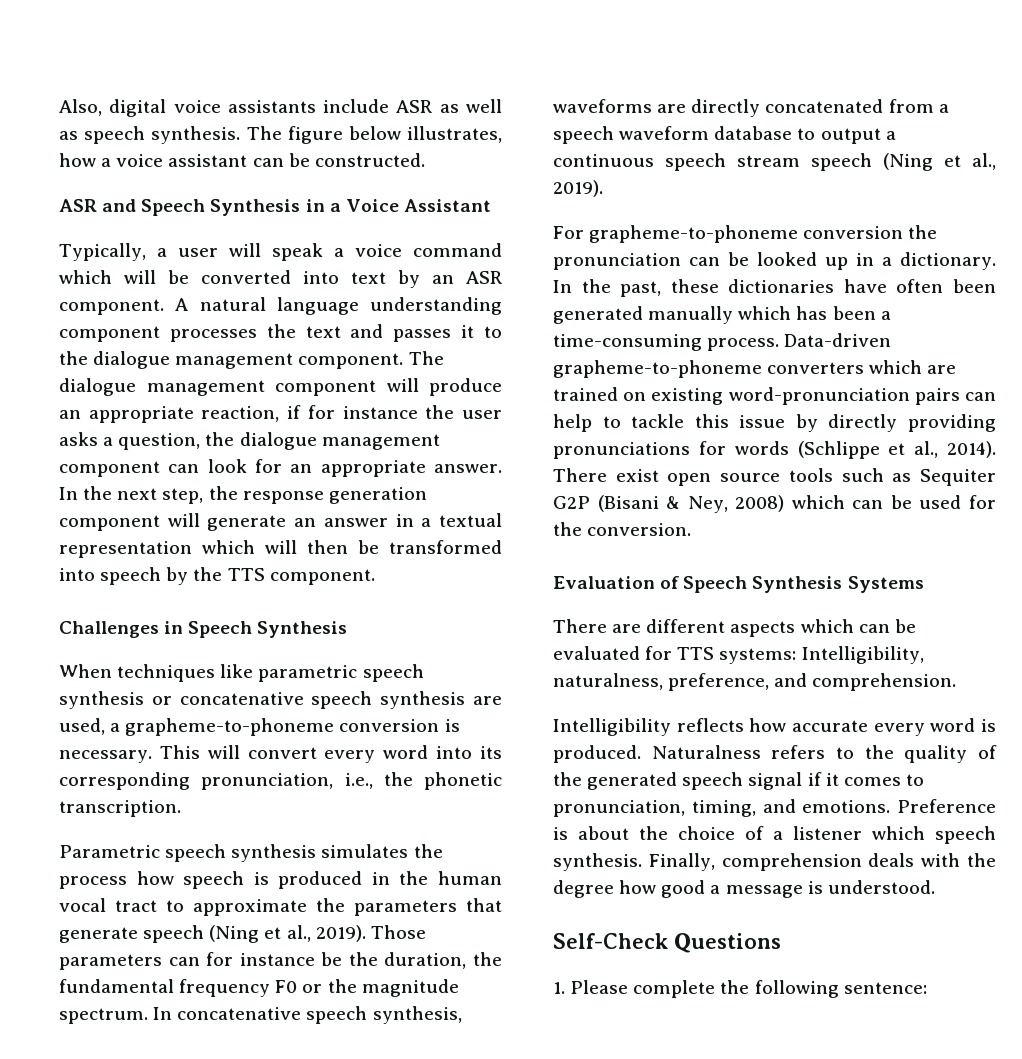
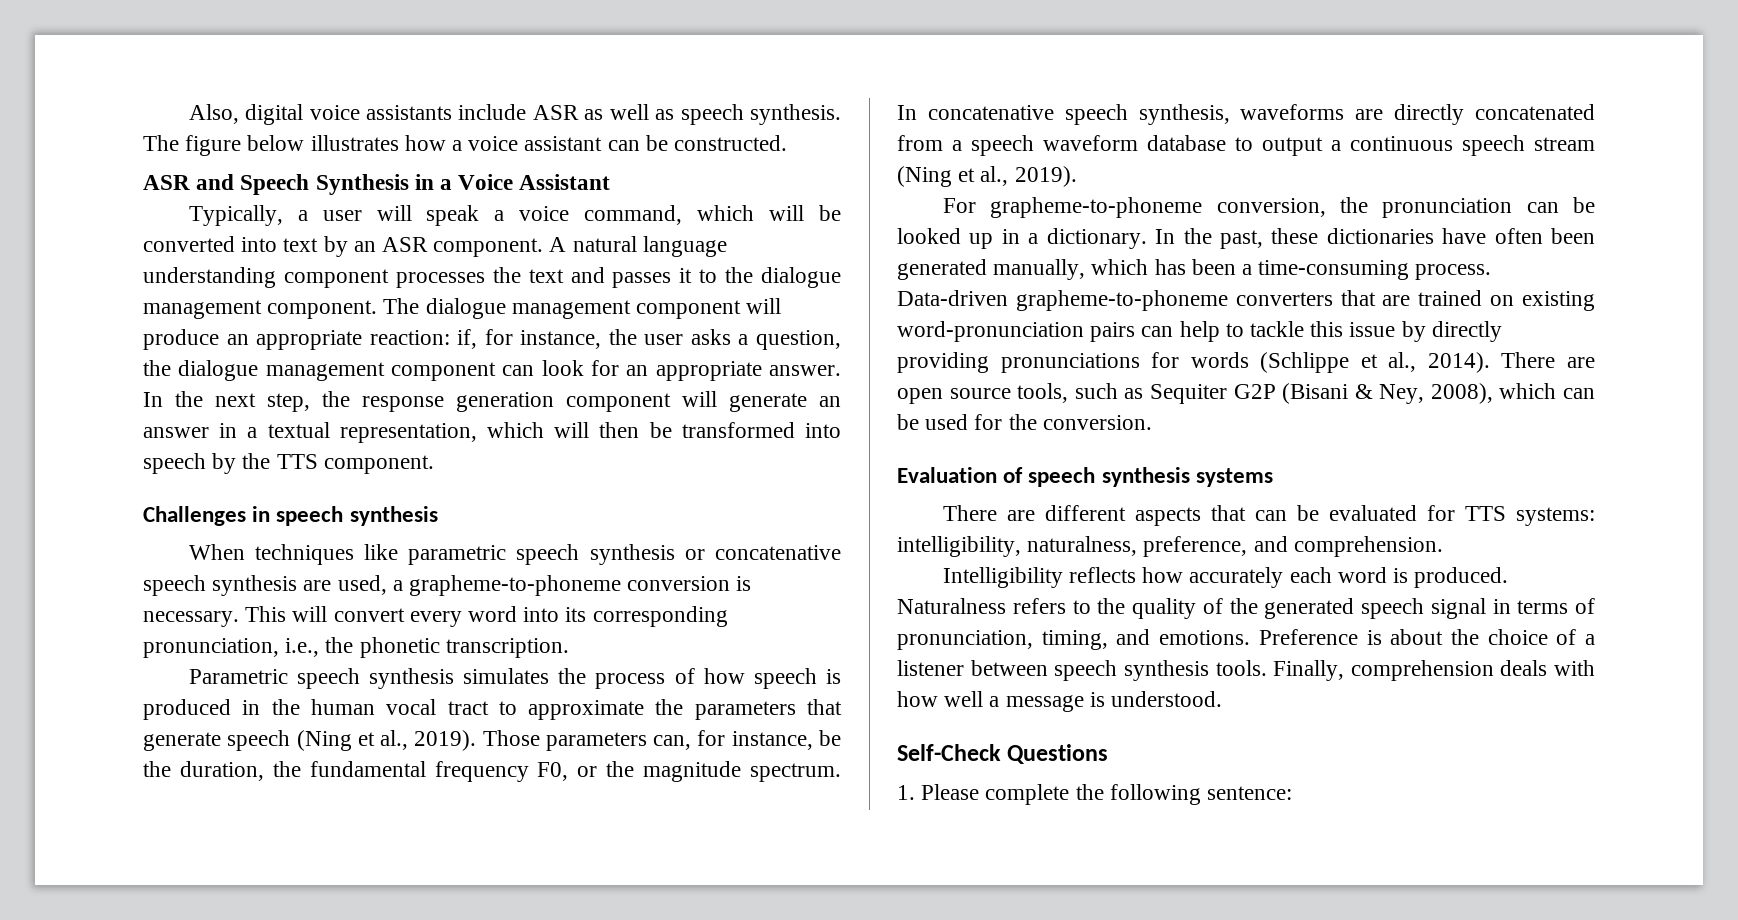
- The figure below illustrates, how a voice assistant can be constructed.
+ The figure below illustrates how a voice assistant can be constructed.
- Typically, a user will speak a voice command which will be converted into text by an ASR component.
+ Typically, a user will speak a voice command, which will be converted into text by an ASR component.
- The dialogue management component will produce an appropriate reaction, if for instance the user asks a question, the dialogue management component can look for an appropriate answer.
+ The dialogue management component will produce an appropriate reaction: if, for instance, the user asks a question, the dialogue management component can look for an appropriate answer.
- In the next step, the response generation component will generate an answer in a textual representation which will then be transformed into speech by the TTS component.
+ In the next step, the response generation component will generate an answer in a textual representation, which will then be transformed into speech by the TTS component.
- Challenges in Speech Synthesis
+ Challenges in speech synthesis
- Parametric speech synthesis simulates the process how speech is produced in the human vocal tract to approximate the parameters that generate speech (Ning et al., 2019).
+ Parametric speech synthesis simulates the process of how speech is produced in the human vocal tract to approximate the parameters that generate speech (Ning et al., 2019).
- Those parameters can for instance be the duration, the fundamental frequency F0 or the magnitude spectrum.
+ Those parameters can, for instance, be the duration, the fundamental frequency F0, or the magnitude spectrum.
- In concatenative speech synthesis, waveforms are directly concatenated from a speech waveform database to output a continuous speech stream speech (Ning et al., 2019).
+ In concatenative speech synthesis, waveforms are directly concatenated from a speech waveform database to output a continuous speech stream (Ning et al., 2019).
- For grapheme-to-phoneme conversion the pronunciation can be looked up in a dictionary.
+ For grapheme-to-phoneme conversion, the pronunciation can be looked up in a dictionary.
- In the past, these dictionaries have often been generated manually which has been a time-consuming process.
+ In the past, these dictionaries have often been generated manually, which has been a time-consuming process.
- Data-driven grapheme-to-phoneme converters which are trained on existing word-pronunciation pairs can help to tackle this issue by directly providing pronunciations for words (Schlippe et al., 2014).
+ Data-driven grapheme-to-phoneme converters that are trained on existing word-pronunciation pairs can help to tackle this issue by directly providing pronunciations for words (Schlippe et al., 2014).
- There exist open source tools such as Sequiter G2P (Bisani & Ney, 2008) which can be used for the conversion.
+ There are open source tools, such as Sequiter G2P (Bisani & Ney, 2008), which can be used for the conversion.
- Evaluation of Speech Synthesis Systems
+ Evaluation of speech synthesis systems
- There are different aspects which can be evaluated for TTS systems: Intelligibility, naturalness, preference, and comprehension.
+ There are different aspects that can be evaluated for TTS systems: intelligibility, naturalness, preference, and comprehension.
- Intelligibility reflects how accurate every word is produced.
+ Intelligibility reflects how accurately each word is produced.
- Naturalness refers to the quality of the generated speech signal if it comes to pronunciation, timing, and emotions.
+ Naturalness refers to the quality of the generated speech signal in terms of pronunciation, timing, and emotions.
- Preference is about the choice of a listener which speech synthesis. Finally, comprehension deals with the degree how good a message is understood.
+ Preference is about the choice of a listener between speech synthesis tools. Finally, comprehension deals with how well a message is understood.

